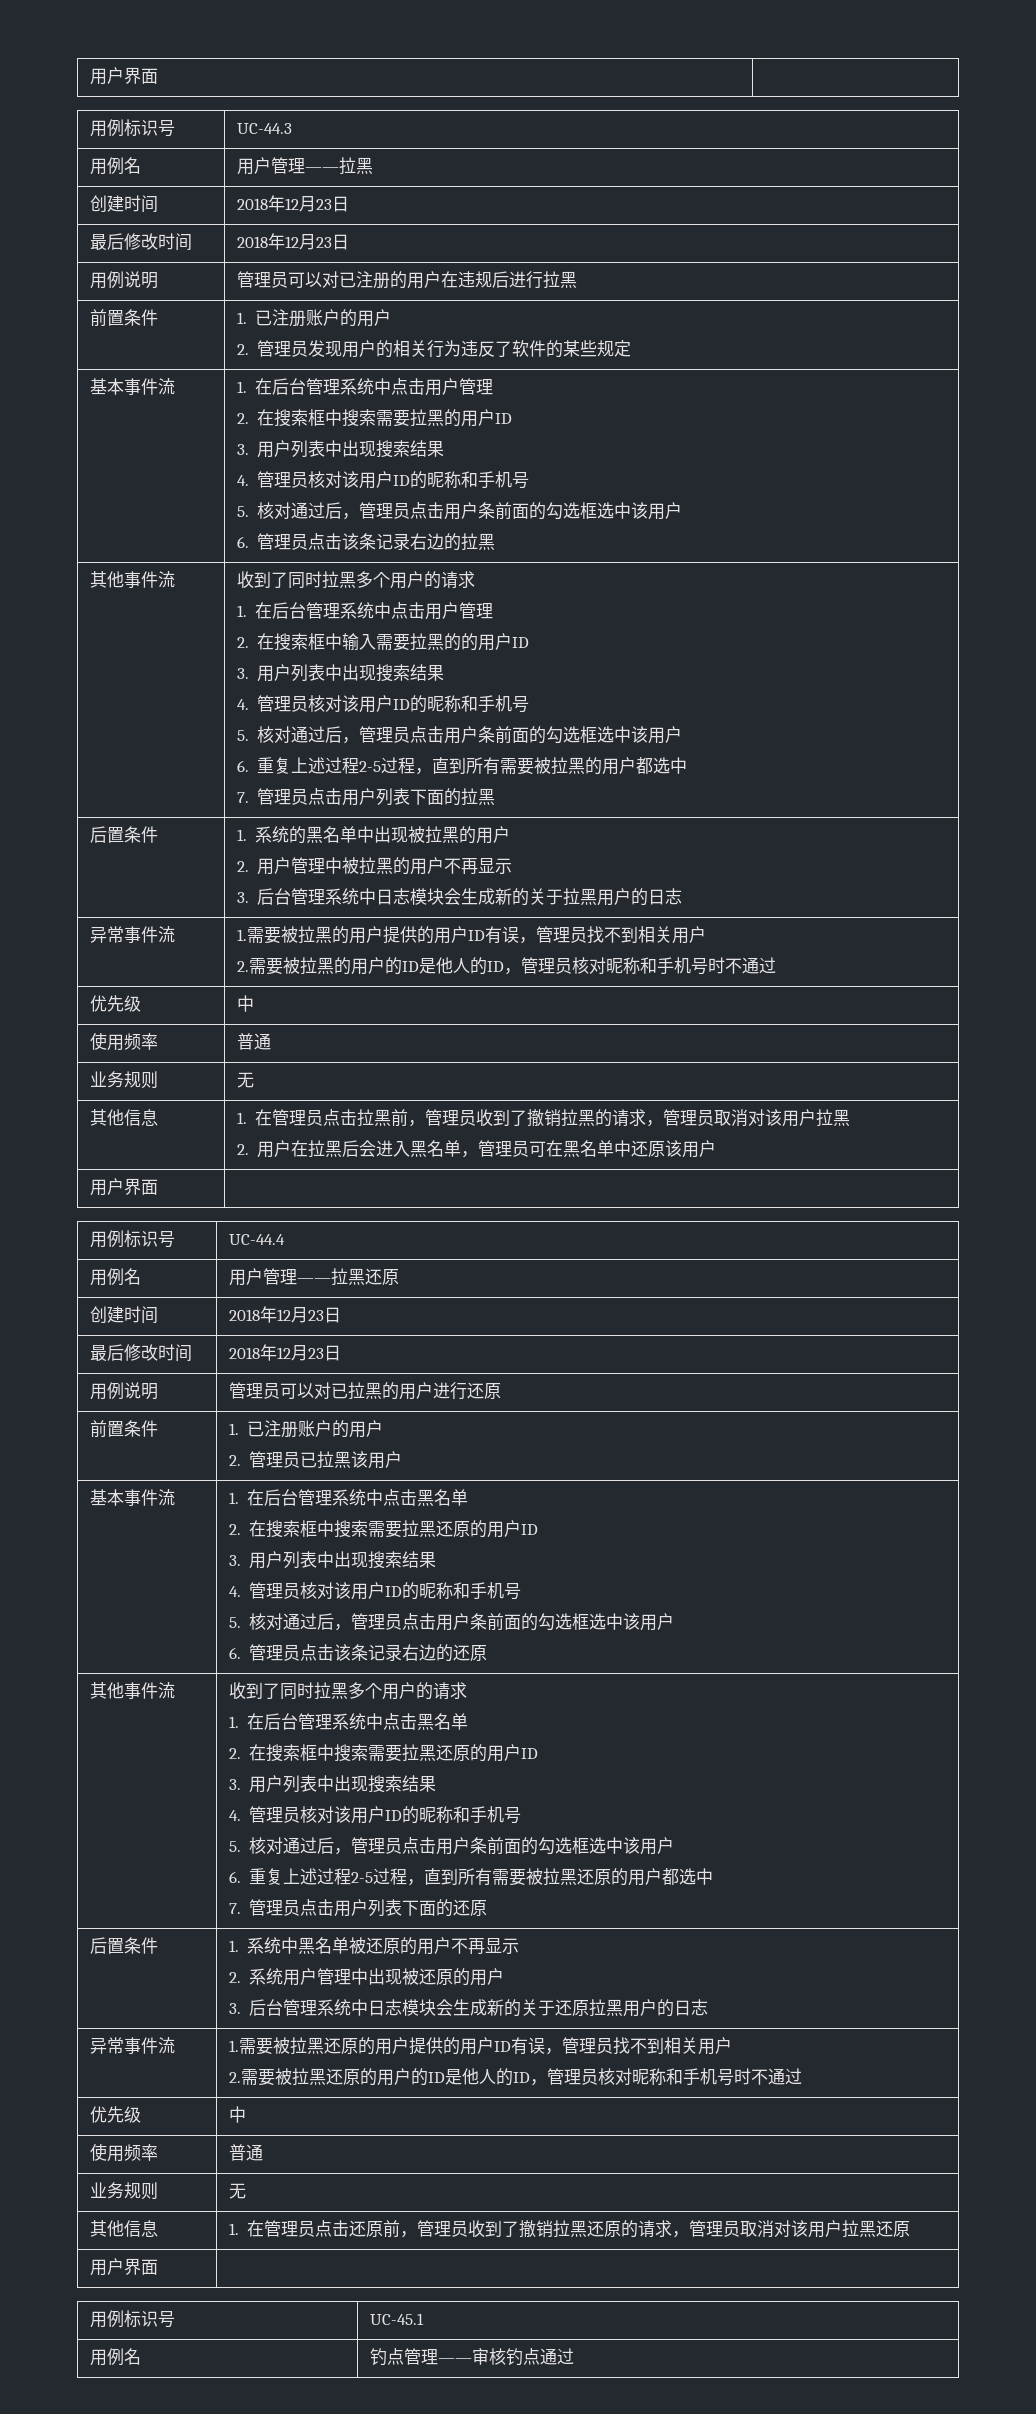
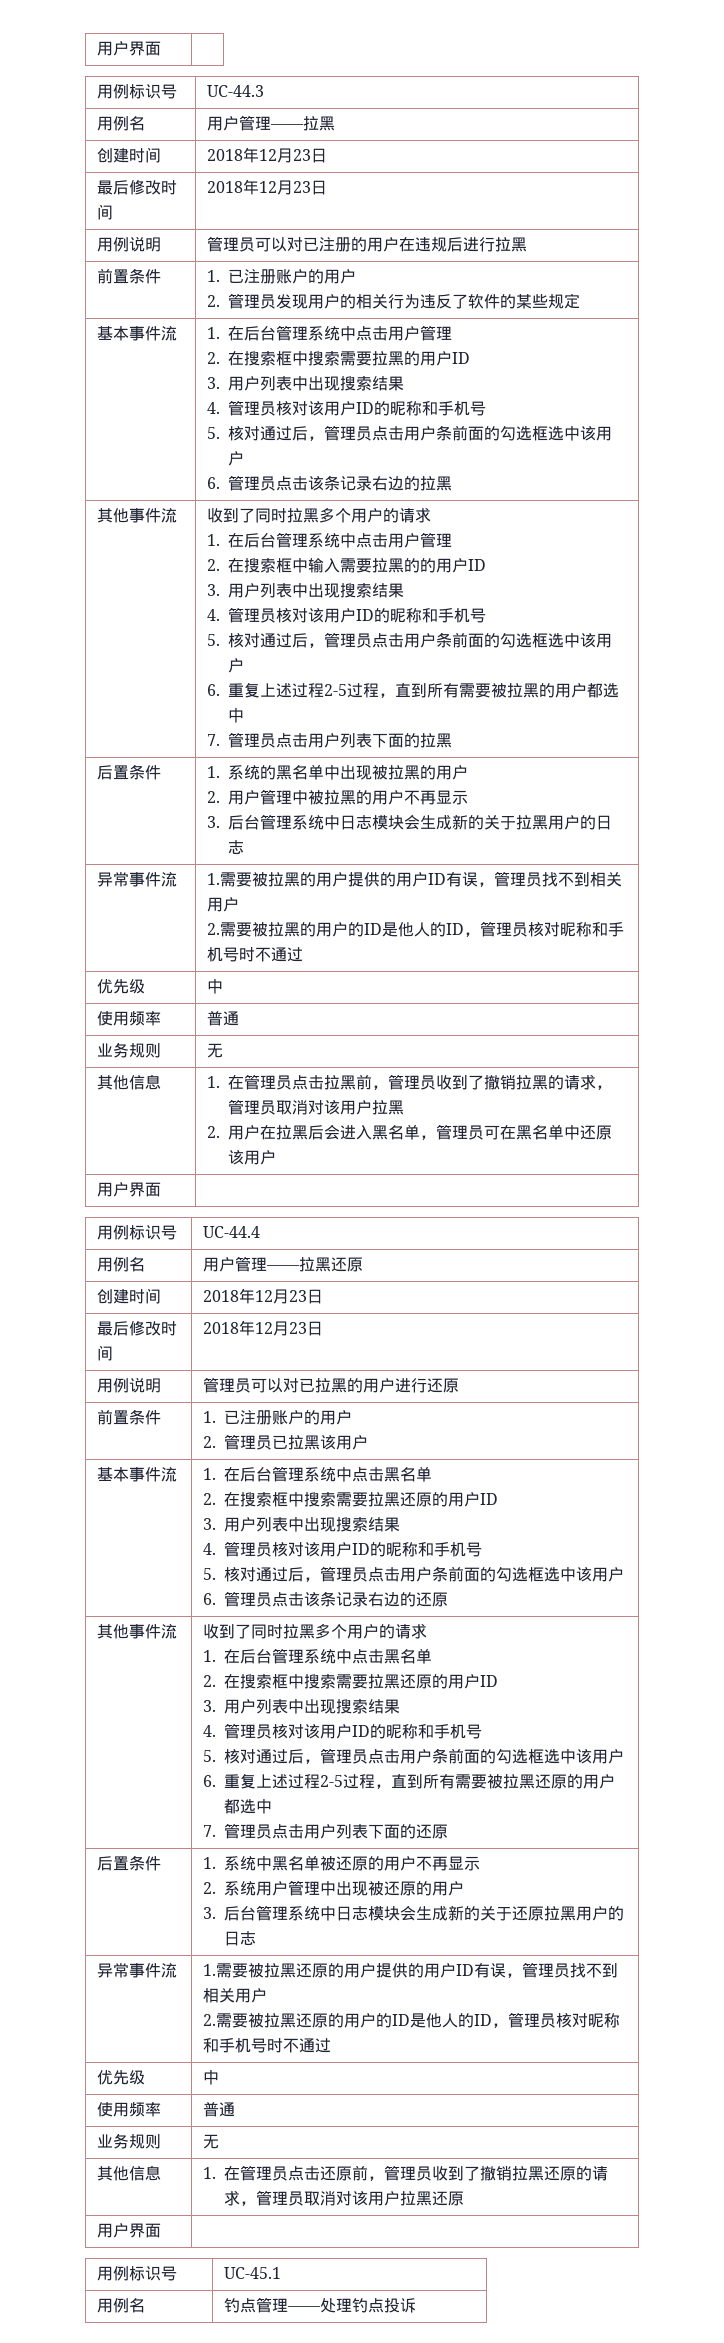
- 用例名 | 钓点管理——审核钓点通过
+ 用例名 | 钓点管理——处理钓点投诉

